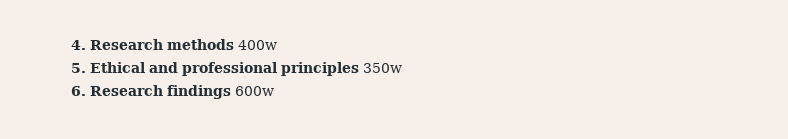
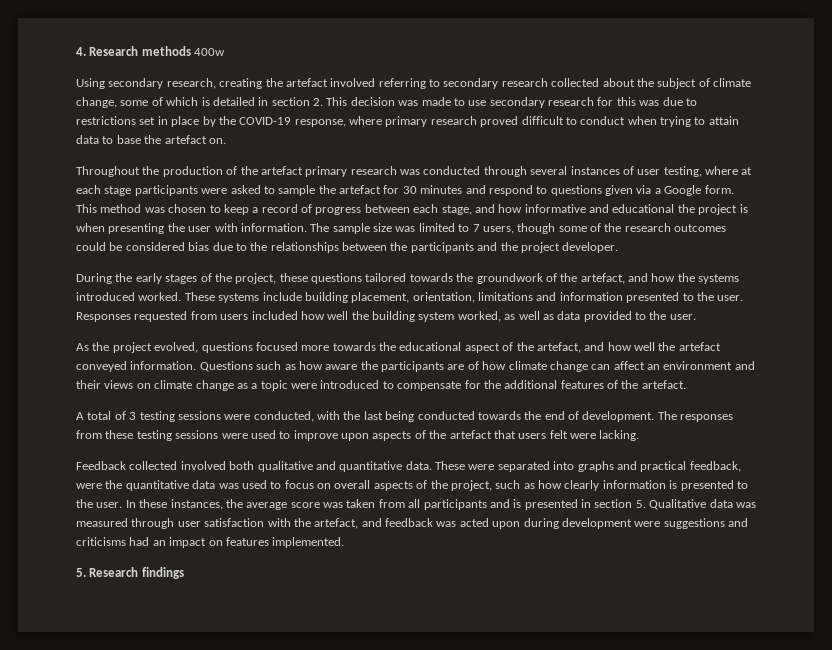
- 5. Ethical and professional principles 350w
- 6. Research findings 600w
+ Using secondary research, creating the artefact involved referring to secondary research collected about the subject of climate change, some of which is detailed in section 2. This decision was made to use secondary research for this was due to restrictions set in place by the COVID-19 response, where primary research proved difficult to conduct when trying to attain data to base the artefact on.
+ Throughout the production of the artefact primary research was conducted through several instances of user testing, where at each stage participants were asked to sample the artefact for 30 minutes and respond to questions given via a Google form. This method was chosen to keep a record of progress between each stage, and how informative and educational the project is when presenting the user with information. The sample size was limited to 7 users, though some of the research outcomes could be considered bias due to the relationships between the participants and the project developer.
+ During the early stages of the project, these questions tailored towards the groundwork of the artefact, and how the systems introduced worked. These systems include building placement, orientation, limitations and information presented to the user. Responses requested from users included how well the building system worked, as well as data provided to the user.
+ As the project evolved, questions focused more towards the educational aspect of the artefact, and how well the artefact conveyed information. Questions such as how aware the participants are of how climate change can affect an environment and their views on climate change as a topic were introduced to compensate for the additional features of the artefact.
+ A total of 3 testing sessions were conducted, with the last being conducted towards the end of development. The responses from these testing sessions were used to improve upon aspects of the artefact that users felt were lacking.
+ Feedback collected involved both qualitative and quantitative data. These were separated into graphs and practical feedback, were the quantitative data was used to focus on overall aspects of the project, such as how clearly information is presented to the user. In these instances, the average score was taken from all participants and is presented in section 5. Qualitative data was measured through user satisfaction with the artefact, and feedback was acted upon during development were suggestions and criticisms had an impact on features implemented.
+ 5. Research findings

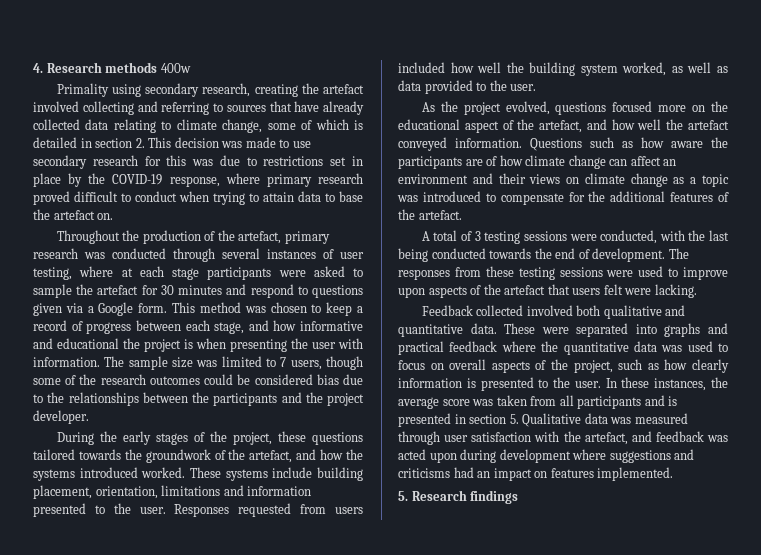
- Using secondary research, creating the artefact involved referring to secondary research collected about the subject of climate change, some of which is detailed in section 2. This decision was made to use secondary research for this was due to restrictions set in place by the COVID-19 response, where primary research proved difficult to conduct when trying to attain data to base the artefact on.
+ Primality using secondary research, creating the artefact involved collecting and referring to sources that have already collected data relating to climate change, some of which is detailed in section 2. This decision was made to use secondary research for this was due to restrictions set in place by the COVID-19 response, where primary research proved difficult to conduct when trying to attain data to base the artefact on.
- Throughout the production of the artefact primary research was conducted through several instances of user testing, where at each stage participants were asked to sample the artefact for 30 minutes and respond to questions given via a Google form.
+ Throughout the production of the artefact, primary research was conducted through several instances of user testing, where at each stage participants were asked to sample the artefact for 30 minutes and respond to questions given via a Google form.
- As the project evolved, questions focused more towards the educational aspect of the artefact, and how well the artefact conveyed information.
+ As the project evolved, questions focused more on the educational aspect of the artefact, and how well the artefact conveyed information.
- Questions such as how aware the participants are of how climate change can affect an environment and their views on climate change as a topic were introduced to compensate for the additional features of the artefact.
+ Questions such as how aware the participants are of how climate change can affect an environment and their views on climate change as a topic was introduced to compensate for the additional features of the artefact.
- These were separated into graphs and practical feedback, were the quantitative data was used to focus on overall aspects of the project, such as how clearly information is presented to the user.
+ These were separated into graphs and practical feedback where the quantitative data was used to focus on overall aspects of the project, such as how clearly information is presented to the user.
- In these instances, the average score was taken from all participants and is presented in section 5. Qualitative data was measured through user satisfaction with the artefact, and feedback was acted upon during development were suggestions and criticisms had an impact on features implemented.
+ In these instances, the average score was taken from all participants and is presented in section 5. Qualitative data was measured through user satisfaction with the artefact, and feedback was acted upon during development where suggestions and criticisms had an impact on features implemented.

